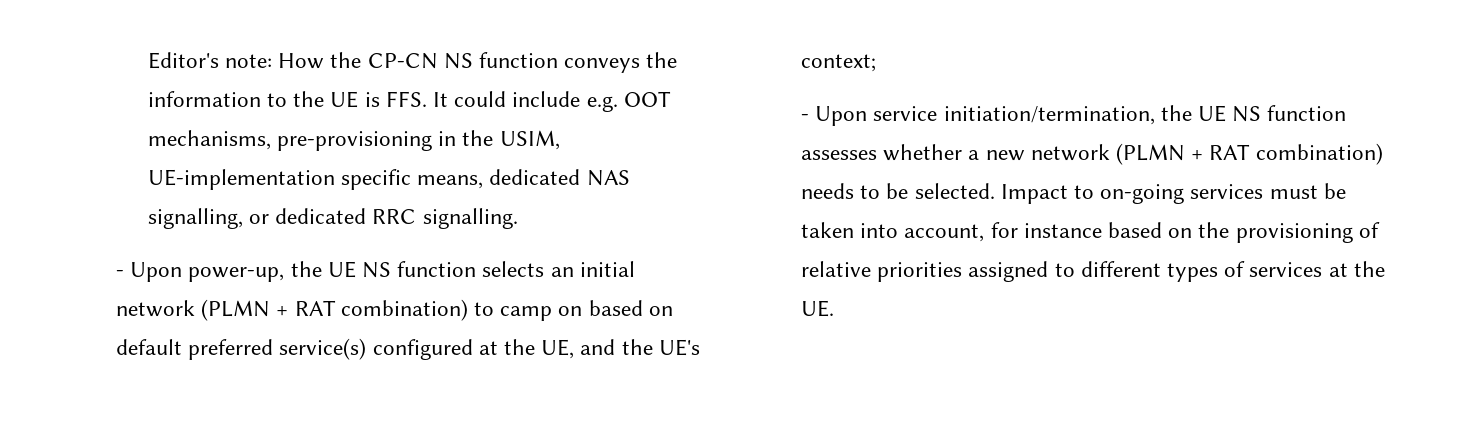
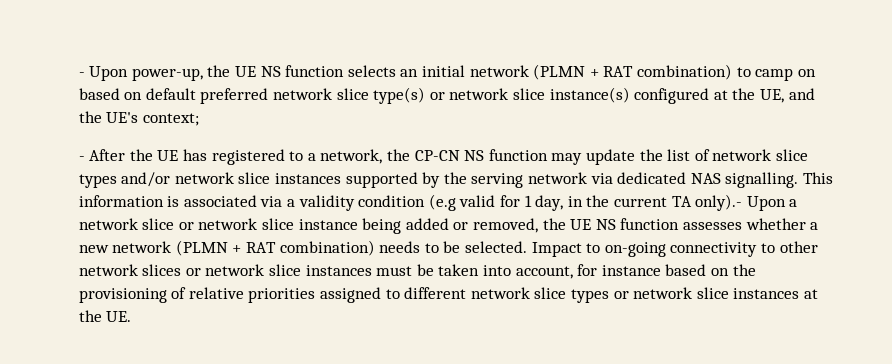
- Editor's note: How the CP-CN NS function conveys the information to the UE is FFS. It could include e.g. OOT mechanisms, pre-provisioning in the USIM, UE-implementation specific means, dedicated NAS signalling, or dedicated RRC signalling.
- - Upon power-up, the UE NS function selects an initial network (PLMN + RAT combination) to camp on based on default preferred service(s) configured at the UE, and the UE's context;
+ - Upon power-up, the UE NS function selects an initial network (PLMN + RAT combination) to camp on based on default preferred network slice type(s) or network slice instance(s) configured at the UE, and the UE's context;
- - Upon service initiation/termination, the UE NS function assesses whether a new network (PLMN + RAT combination) needs to be selected.
+ - After the UE has registered to a network, the CP-CN NS function may update the list of network slice types and/or network slice instances supported by the serving network via dedicated NAS signalling. This information is associated via a validity condition (e.g valid for 1 day, in the current TA only).- Upon a network slice or network slice instance being added or removed, the UE NS function assesses whether a new network (PLMN + RAT combination) needs to be selected.
- Impact to on-going services must be taken into account, for instance based on the provisioning of relative priorities assigned to different types of services at the UE.
+ Impact to on-going connectivity to other network slices or network slice instances must be taken into account, for instance based on the provisioning of relative priorities assigned to different network slice types or network slice instances at the UE.

